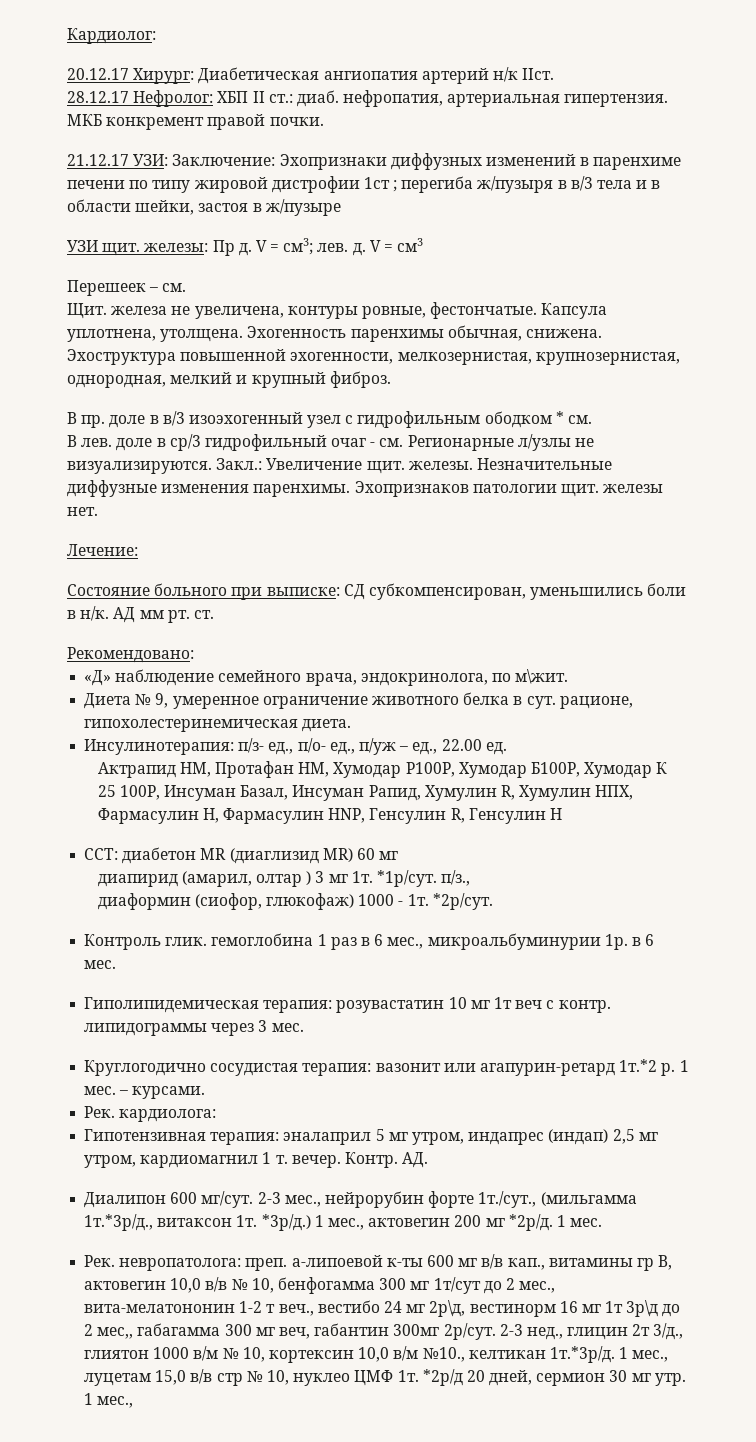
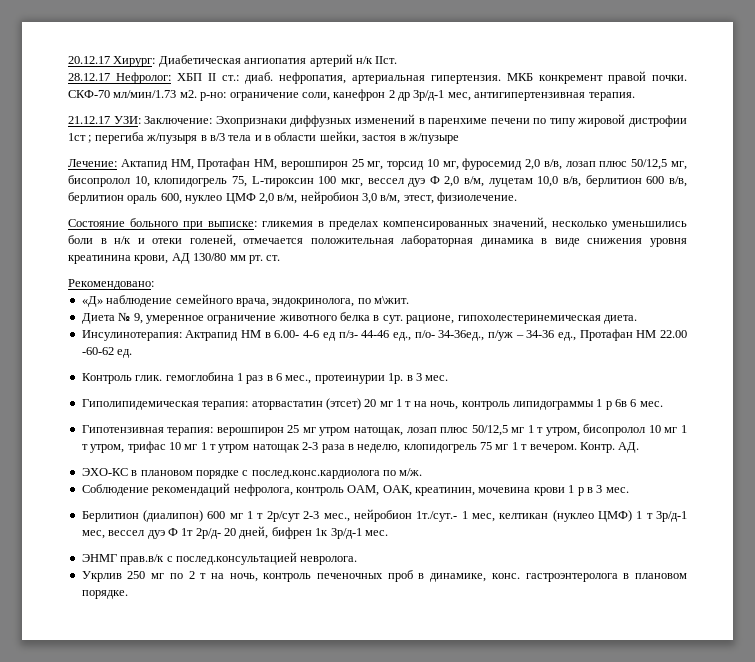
- Кардиолог:
+ СКФ-70 мл/мин/1.73 м2. р-но: ограничение соли, канефрон 2 др 3р/д-1 мес, антигипертензивная терапия.
- УЗИ щит. железы: Пр д. V = см3; лев. д. V = см3
- Перешеек – см.
- Щит. железа не увеличена, контуры ровные, фестончатые. Капсула уплотнена, утолщена. Эхогенность паренхимы обычная, снижена. Эхоструктура повышенной эхогенности, мелкозернистая, крупнозернистая, однородная, мелкий и крупный фиброз.
- В пр. доле в в/3 изоэхогенный узел с гидрофильным ободком * см.
- В лев. доле в ср/3 гидрофильный очаг - см. Регионарные л/узлы не визуализируются. Закл.: Увеличение щит. железы. Незначительные диффузные изменения паренхимы. Эхопризнаков патологии щит. железы нет.
- Лечение:
- Состояние больного при выписке: СД субкомпенсирован, уменьшились боли в н/к. АД мм рт. ст.
+ Лечение: Актапид НМ, Протафан НМ, верошпирон 25 мг, торсид 10 мг, фуросемид 2,0 в/в, лозап плюс 50/12,5 мг, бисопролол 10, клопидогрель 75, L-тироксин 100 мкг, вессел дуэ Ф 2,0 в/м, луцетам 10,0 в/в, берлитион 600 в/в, берлитион ораль 600, нуклео ЦМФ 2,0 в/м, нейробион 3,0 в/м, этест, физиолечение.
+ Состояние больного при выписке: гликемия в пределах компенсированных значений, несколько уменьшились боли в н/к и отеки голеней, отмечается положительная лабораторная динамика в виде снижения уровня креатинина крови, АД 130/80 мм рт. ст.
- Инсулинотерапия: п/з- ед., п/о- ед., п/уж – ед., 22.00 ед.
- Актрапид НМ, Протафан НМ, Хумодар Р100Р, Хумодар Б100Р, Хумодар К 25 100Р, Инсуман Базал, Инсуман Рапид, Хумулин R, Хумулин НПХ, Фармасулин Н, Фармасулин НNР, Генсулин R, Генсулин Н
- ССТ: диабетон МR (диаглизид МR) 60 мг
- диапирид (амарил, олтар ) 3 мг 1т. *1р/сут. п/з.,
- диаформин (сиофор, глюкофаж) 1000 - 1т. *2р/сут.
+ Инсулинотерапия: Актрапид НМ в 6.00- 4-6 ед п/з- 44-46 ед., п/о- 34-36ед., п/уж – 34-36 ед., Протафан НМ 22.00 -60-62 ед.
- Контроль глик. гемоглобина 1 раз в 6 мес., микроальбуминурии 1р. в 6 мес.
+ Контроль глик. гемоглобина 1 раз в 6 мес., протеинурии 1р. в 3 мес.
- Гиполипидемическая терапия: розувастатин 10 мг 1т веч с контр. липидограммы через 3 мес.
- Круглогодично сосудистая терапия: вазонит или агапурин-ретард 1т.*2 р. 1 мес. – курсами.
- Рек. кардиолога:
- Гипотензивная терапия: эналаприл 5 мг утром, индапрес (индап) 2,5 мг утром, кардиомагнил 1 т. вечер. Контр. АД.
- Диалипон 600 мг/сут. 2-3 мес., нейрорубин форте 1т./сут., (мильгамма 1т.*3р/д., витаксон 1т. *3р/д.) 1 мес., актовегин 200 мг *2р/д. 1 мес.
- Рек. невропатолога: преп. а-липоевой к-ты 600 мг в/в кап., витамины гр В, актовегин 10,0 в/в № 10, бенфогамма 300 мг 1т/сут до 2 мес., вита-мелатононин 1-2 т веч., вестибо 24 мг 2р\д, вестинорм 16 мг 1т 3р\д до 2 мес,, габагамма 300 мг веч, габантин 300мг 2р/сут. 2-3 нед., глицин 2т 3/д., глиятон 1000 в/м № 10, кортексин 10,0 в/м №10., келтикан 1т.*3р/д. 1 мес., луцетам 15,0 в/в стр № 10, нуклео ЦМФ 1т. *2р/д 20 дней, сермион 30 мг утр. 1 мес.,
+ Гиполипидемическая терапия: аторвастатин (этсет) 20 мг 1 т на ночь, контроль липидограммы 1 р 6в 6 мес.
+ Гипотензивная терапия: верошпирон 25 мг утром натощак, лозап плюс 50/12,5 мг 1 т утром, бисопролол 10 мг 1 т утром, трифас 10 мг 1 т утром натощак 2-3 раза в неделю, клопидогрель 75 мг 1 т вечером. Контр. АД.
+ ЭХО-КС в плановом порядке с послед.конс.кардиолога по м/ж.
+ Соблюдение рекомендаций нефролога, контроль ОАМ, ОАК, креатинин, мочевина крови 1 р в 3 мес.
+ Берлитион (диалипон) 600 мг 1 т 2р/сут 2-3 мес., нейробион 1т./сут.- 1 мес, келтикан (нуклео ЦМФ) 1 т 3р/д-1 мес, вессел дуэ Ф 1т 2р/д- 20 дней, бифрен 1к 3р/д-1 мес.
+ ЭНМГ прав.в/к с послед.консультацией невролога.
+ Укрлив 250 мг по 2 т на ночь, контроль печеночных проб в динамике, конс. гастроэнтеролога в плановом порядке.

